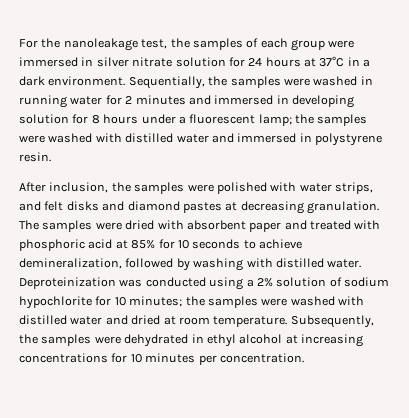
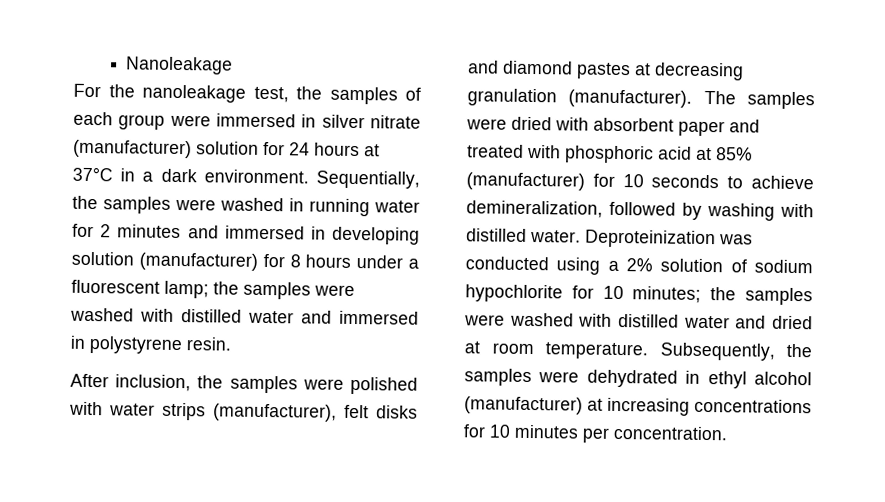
+ Nanoleakage
- For the nanoleakage test, the samples of each group were immersed in silver nitrate solution for 24 hours at 37°C in a dark environment.
+ For the nanoleakage test, the samples of each group were immersed in silver nitrate (manufacturer) solution for 24 hours at 37°C in a dark environment.
- Sequentially, the samples were washed in running water for 2 minutes and immersed in developing solution for 8 hours under a fluorescent lamp; the samples were washed with distilled water and immersed in polystyrene resin.
+ Sequentially, the samples were washed in running water for 2 minutes and immersed in developing solution (manufacturer) for 8 hours under a fluorescent lamp; the samples were washed with distilled water and immersed in polystyrene resin.
- After inclusion, the samples were polished with water strips, and felt disks and diamond pastes at decreasing granulation.
+ After inclusion, the samples were polished with water strips (manufacturer), felt disks and diamond pastes at decreasing granulation (manufacturer).
- The samples were dried with absorbent paper and treated with phosphoric acid at 85% for 10 seconds to achieve demineralization, followed by washing with distilled water.
+ The samples were dried with absorbent paper and treated with phosphoric acid at 85% (manufacturer) for 10 seconds to achieve demineralization, followed by washing with distilled water.
- Subsequently, the samples were dehydrated in ethyl alcohol at increasing concentrations for 10 minutes per concentration.
+ Subsequently, the samples were dehydrated in ethyl alcohol (manufacturer) at increasing concentrations for 10 minutes per concentration.

